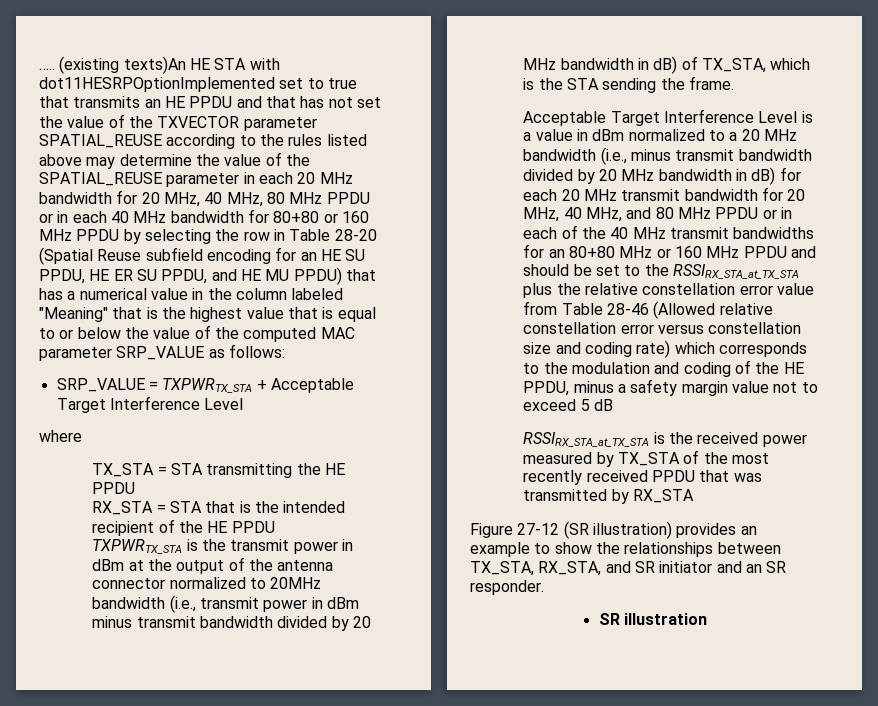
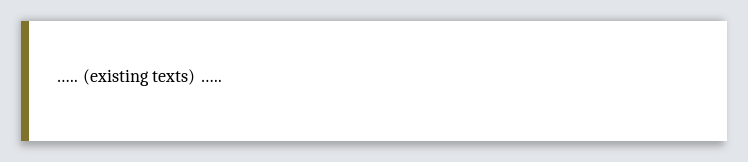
- (existing texts)An HE STA with dot11HESRPOptionImplemented set to true that transmits an HE PPDU and that has not set the value of the TXVECTOR parameter SPATIAL_REUSE according to the rules listed above may determine the value of the SPATIAL_REUSE parameter in each 20 MHz bandwidth for 20 MHz, 40 MHz, 80 MHz PPDU or in each 40 MHz bandwidth for 80+80 or 160 MHz PPDU by selecting the row in Table 28-20 (Spatial Reuse subfield encoding for an HE SU PPDU, HE ER SU PPDU, and HE MU PPDU) that has a numerical value in the column labeled "Meaning" that is the highest value that is equal to or below the value of the computed MAC parameter SRP_VALUE as follows:
- SRP_VALUE = TXPWRTX_STA + Acceptable Target Interference Level
- where
- TX_STA = STA transmitting the HE PPDU
- RX_STA = STA that is the intended recipient of the HE PPDU
- TXPWRTX_STA is the transmit power in dBm at the output of the antenna connector normalized to 20MHz bandwidth (i.e., transmit power in dBm minus transmit bandwidth divided by 20 MHz bandwidth in dB) of TX_STA, which is the STA sending the frame.
- Acceptable Target Interference Level is a value in dBm normalized to a 20 MHz bandwidth (i.e., minus transmit bandwidth divided by 20 MHz bandwidth in dB) for each 20 MHz transmit bandwidth for 20 MHz, 40 MHz, and 80 MHz PPDU or in each of the 40 MHz transmit bandwidths for an 80+80 MHz or 160 MHz PPDU and should be set to the RSSIRX_STA_at_TX_STA plus the relative constellation error value from Table 28-46 (Allowed relative constellation error versus constellation size and coding rate) which corresponds to the modulation and coding of the HE PPDU, minus a safety margin value not to exceed 5 dB
- RSSIRX_STA_at_TX_STA is the received power measured by TX_STA of the most recently received PPDU that was transmitted by RX_STA
- Figure 27-12 (SR illustration) provides an example to show the relationships between TX_STA, RX_STA, and SR initiator and an SR responder.
- SR illustration
+ (existing texts) …..

